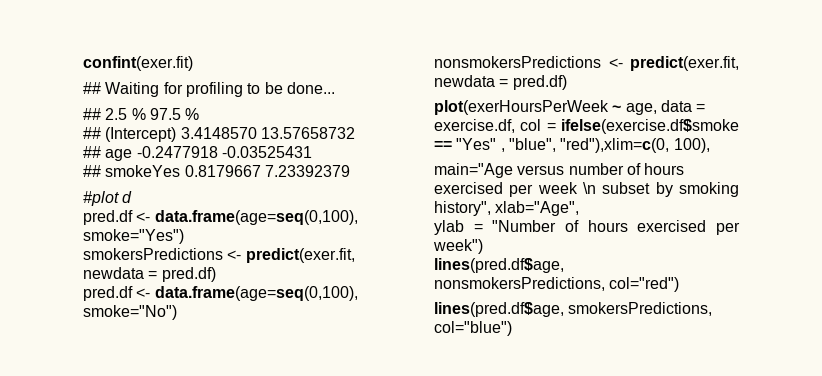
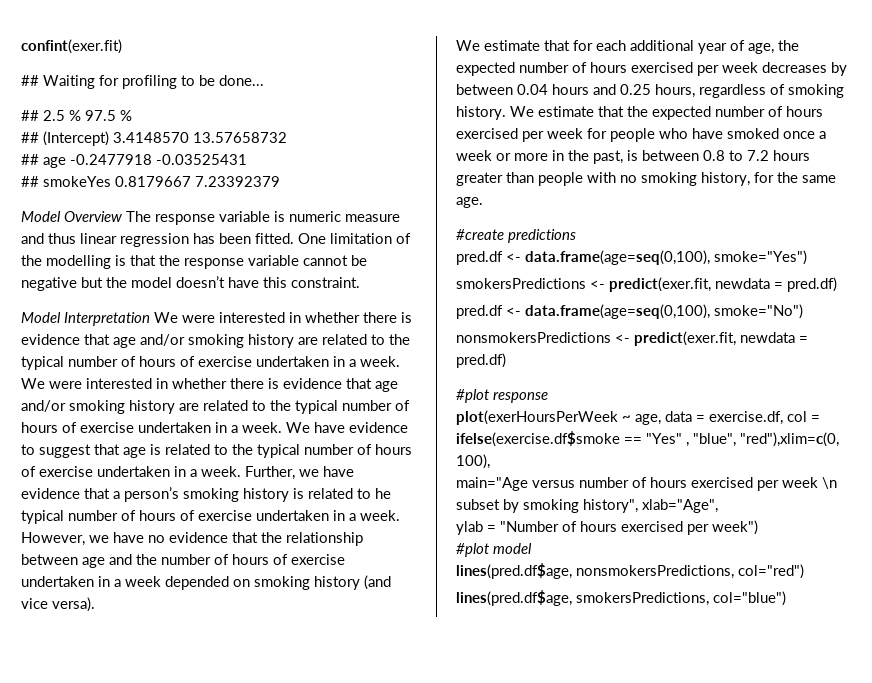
- #plot d
+ Model Overview The response variable is numeric measure and thus linear regression has been fitted. One limitation of the modelling is that the response variable cannot be negative but the model doesn’t have this constraint.
+ Model Interpretation We were interested in whether there is evidence that age and/or smoking history are related to the typical number of hours of exercise undertaken in a week. We were interested in whether there is evidence that age and/or smoking history are related to the typical number of hours of exercise undertaken in a week. We have evidence to suggest that age is related to the typical number of hours of exercise undertaken in a week. Further, we have evidence that a person’s smoking history is related to he typical number of hours of exercise undertaken in a week. However, we have no evidence that the relationship between age and the number of hours of exercise undertaken in a week depended on smoking history (and vice versa).
+ We estimate that for each additional year of age, the expected number of hours exercised per week decreases by between 0.04 hours and 0.25 hours, regardless of smoking history. We estimate that the expected number of hours exercised per week for people who have smoked once a week or more in the past, is between 0.8 to 7.2 hours greater than people with no smoking history, for the same age.
+ #create predictions
+ #plot response
+ #plot model

